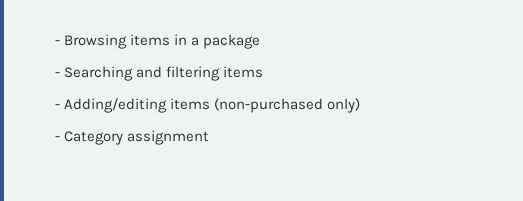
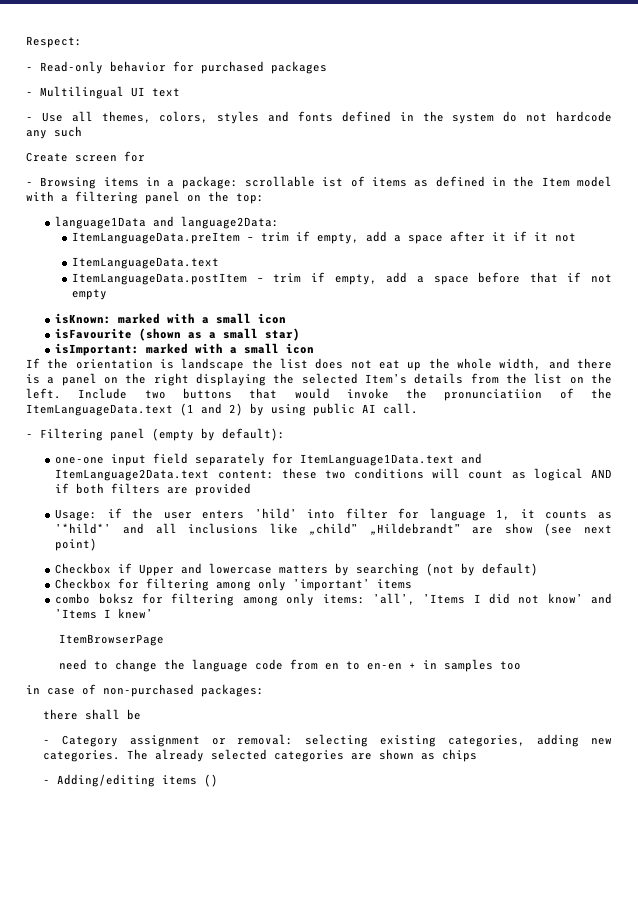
+ Respect:
+ - Read-only behavior for purchased packages
+ - Multilingual UI text
+ - Use all themes, colors, styles and fonts defined in the system do not hardcode any such
+ Create screen for
- - Browsing items in a package
- - Searching and filtering items
- - Adding/editing items (non-purchased only)
- - Category assignment
+ - Browsing items in a package: scrollable ist of items as defined in the Item model with a filtering panel on the top:
+ language1Data and language2Data:
+ ItemLanguageData.preItem – trim if empty, add a space after it if it not
+ ItemLanguageData.text
+ ItemLanguageData.postItem – trim if empty, add a space before that if not empty
+ isKnown: marked with a small icon
+ isFavourite (shown as a small star)
+ isImportant: marked with a small icon
+ If the orientation is landscape the list does not eat up the whole width, and there is a panel on the right displaying the selected Item’s details from the list on the left. Include two buttons that would invoke the pronunciatiion of the ItemLanguageData.text (1 and 2) by using public AI call.
+ - Filtering panel (empty by default):
+ one-one input field separately for ItemLanguage1Data.text and ItemLanguage2Data.text content: these two conditions will count as logical AND if both filters are provided
+ Usage: if the user enters ’hild’ into filter for language 1, it counts as ’*hild*’ and all inclusions like „child” „Hildebrandt” are show (see next point)
+ Checkbox if Upper and lowercase matters by searching (not by default)
+ Checkbox for filtering among only ’important’ items
+ combo boksz for filtering among only items: ’all’, ’Items I did not know’ and ’Items I knew’
+ ItemBrowserPage
+ need to change the language code from en to en-en + in samples too
+ in case of non-purchased packages:
+ there shall be
+ - Category assignment or removal: selecting existing categories, adding new categories. The already selected categories are shown as chips
+ - Adding/editing items ()

